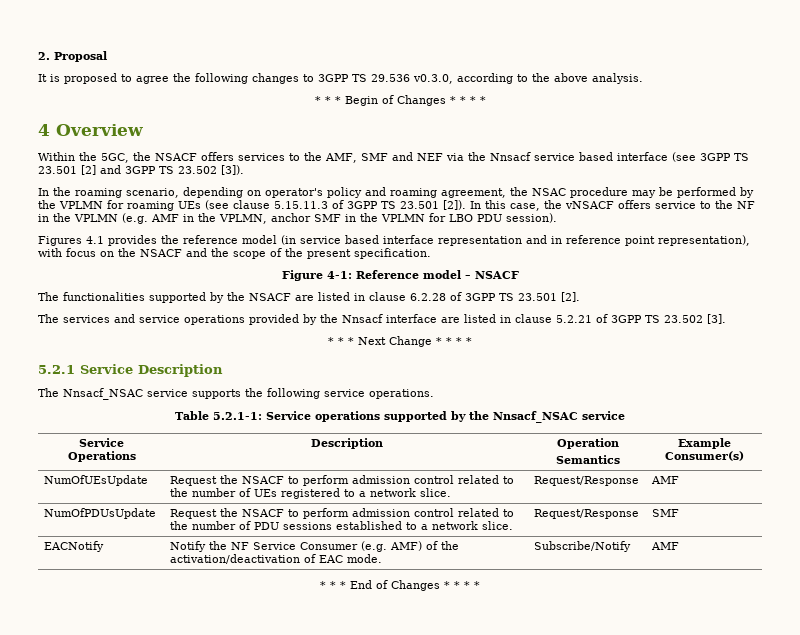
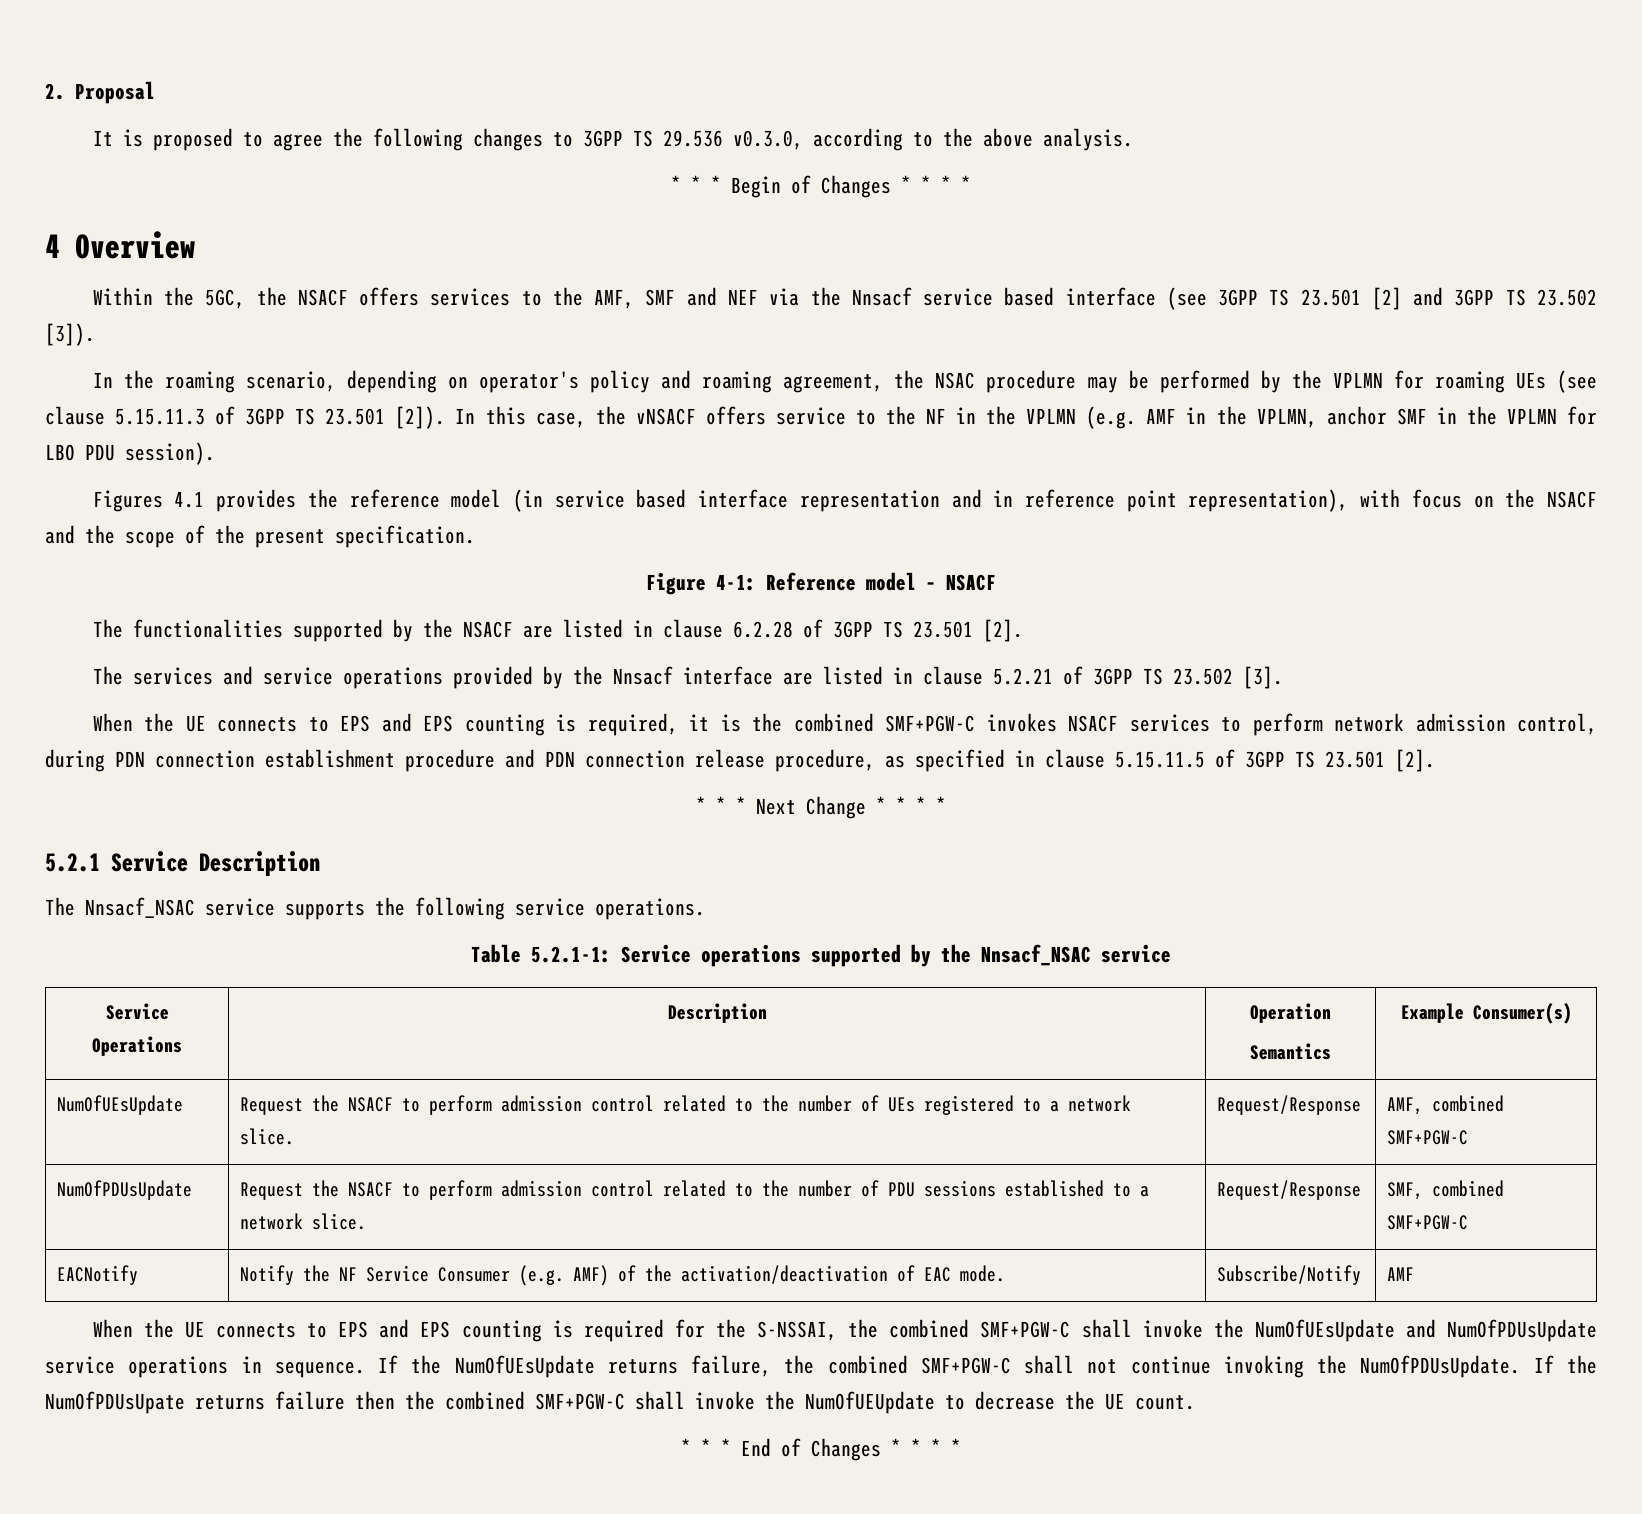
+ When the UE connects to EPS and EPS counting is required, it is the combined SMF+PGW-C invokes NSACF services to perform network admission control, during PDN connection establishment procedure and PDN connection release procedure, as specified in clause 5.15.11.5 of 3GPP TS 23.501 [2].
- NumOfUEsUpdate | Request the NSACF to perform admission control related to the number of UEs registered to a network slice. | Request/Response | AMF
+ NumOfUEsUpdate | Request the NSACF to perform admission control related to the number of UEs registered to a network slice. | Request/Response | AMF, combined SMF+PGW-C
- NumOfPDUsUpdate | Request the NSACF to perform admission control related to the number of PDU sessions established to a network slice. | Request/Response | SMF
+ NumOfPDUsUpdate | Request the NSACF to perform admission control related to the number of PDU sessions established to a network slice. | Request/Response | SMF, combined SMF+PGW-C
+ When the UE connects to EPS and EPS counting is required for the S-NSSAI, the combined SMF+PGW-C shall invoke the NumOfUEsUpdate and NumOfPDUsUpdate service operations in sequence. If the NumOfUEsUpdate returns failure, the combined SMF+PGW-C shall not continue invoking the NumOfPDUsUpdate. If the NumOfPDUsUpate returns failure then the combined SMF+PGW-C shall invoke the NumOfUEUpdate to decrease the UE count.

